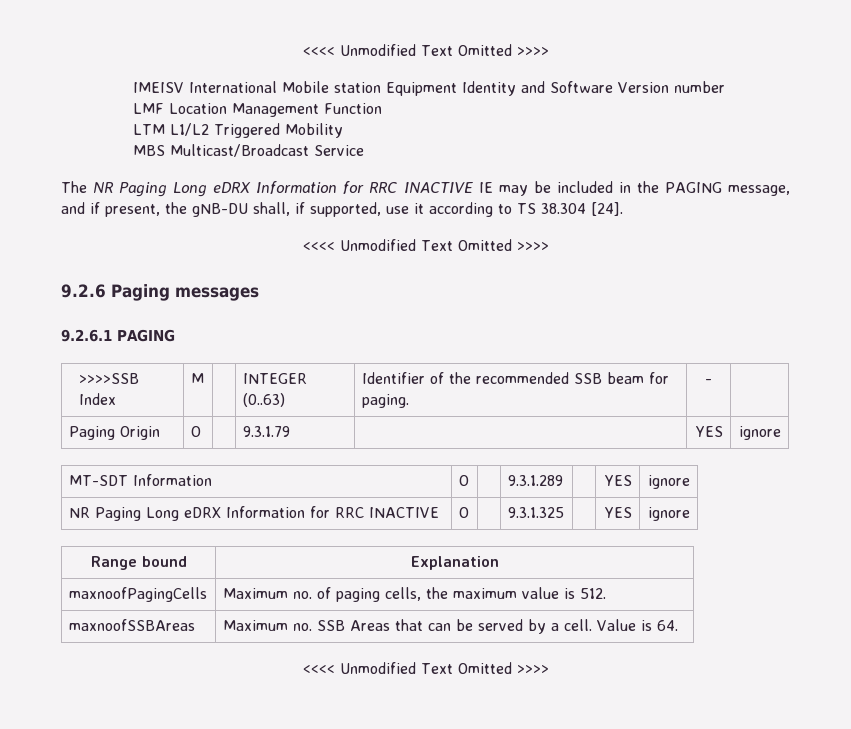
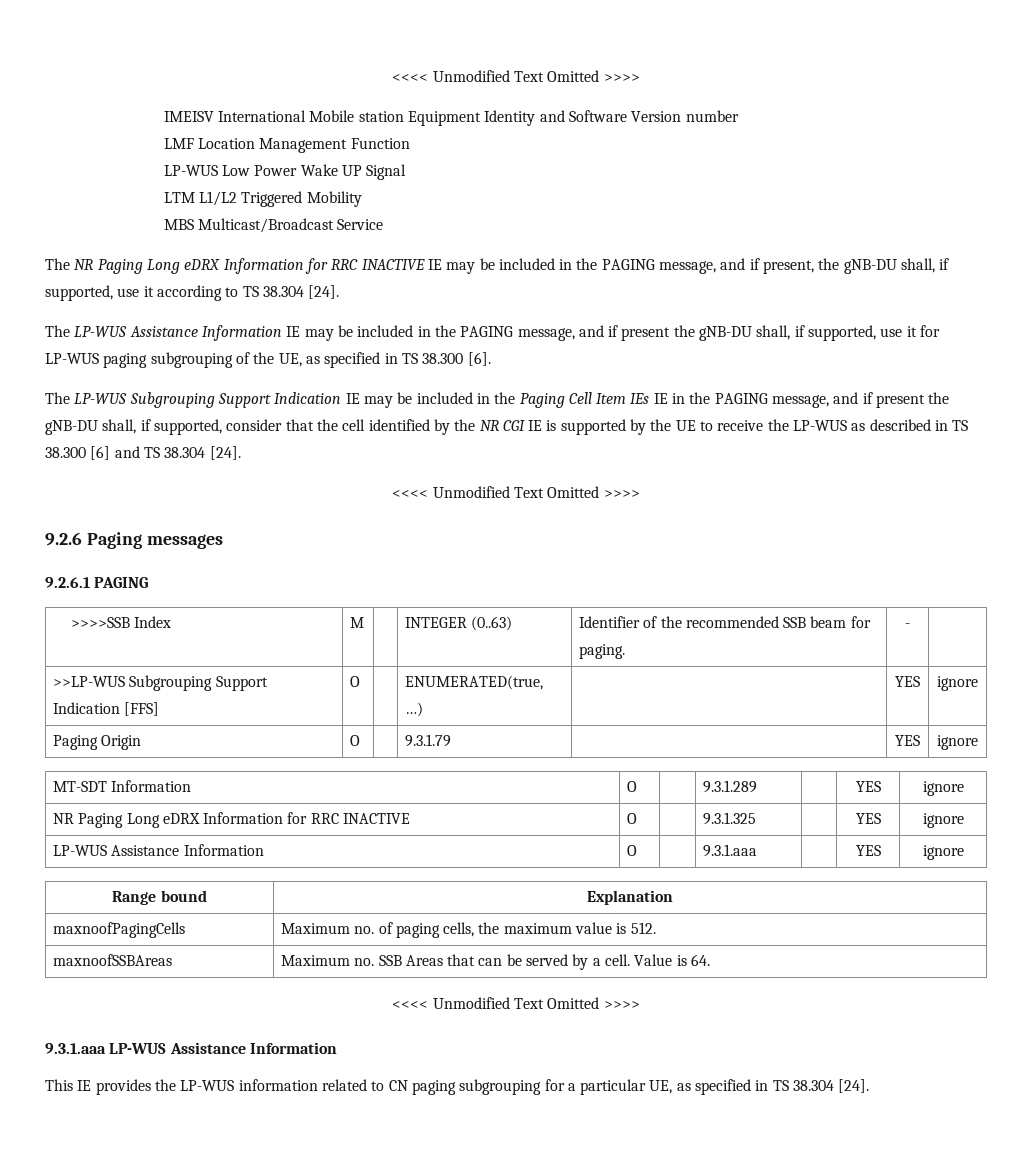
+ LP-WUS Low Power Wake UP Signal
+ The LP-WUS Assistance Information IE may be included in the PAGING message, and if present the gNB-DU shall, if supported, use it for LP-WUS paging subgrouping of the UE, as specified in TS 38.300 [6].
+ The LP-WUS Subgrouping Support Indication IE may be included in the Paging Cell Item IEs IE in the PAGING message, and if present the gNB-DU shall, if supported, consider that the cell identified by the NR CGI IE is supported by the UE to receive the LP-WUS as described in TS 38.300 [6] and TS 38.304 [24].
+ >>LP-WUS Subgrouping Support Indication [FFS] | O | | ENUMERATED(true, …) | | YES | ignore
+ LP-WUS Assistance Information | O | | 9.3.1.aaa | | YES | ignore
+ 9.3.1.aaa LP-WUS Assistance Information
+ This IE provides the LP-WUS information related to CN paging subgrouping for a particular UE, as specified in TS 38.304 [24].

